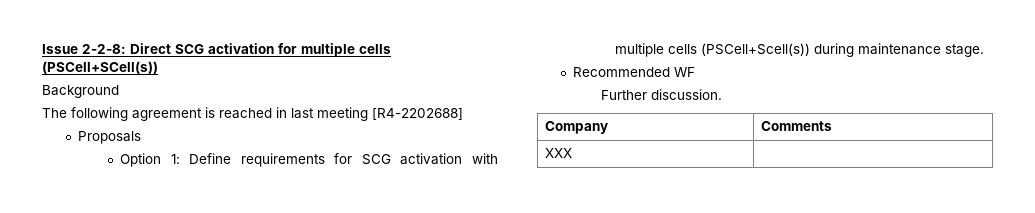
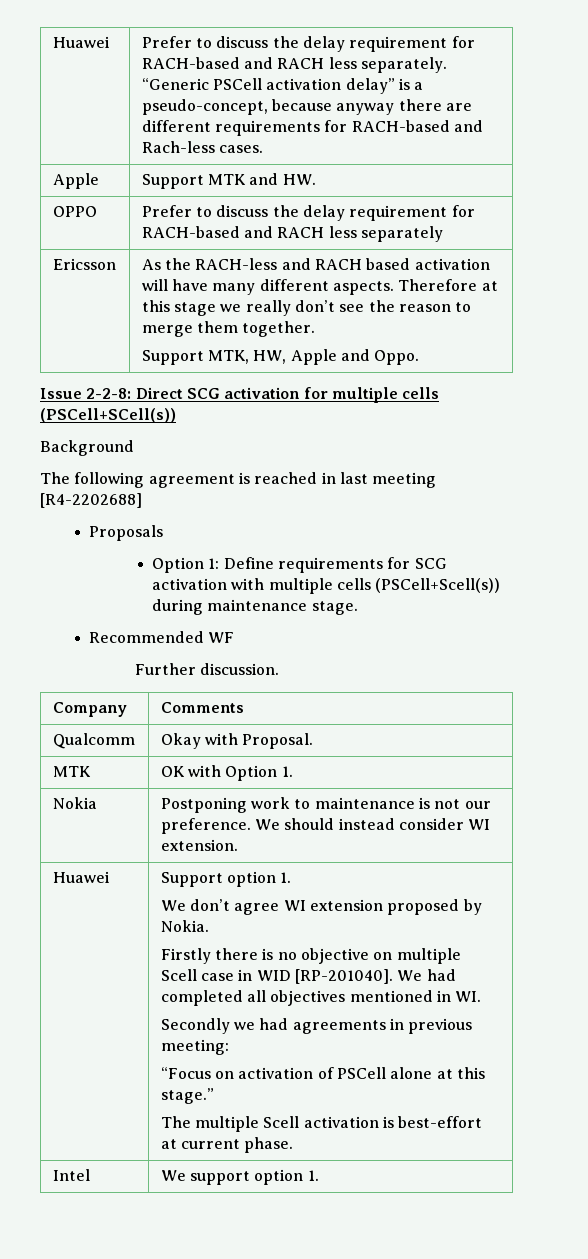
+ Huawei | Prefer to discuss the delay requirement for RACH-based and RACH less separately. “Generic PSCell activation delay” is a pseudo-concept, because anyway there are different requirements for RACH-based and Rach-less cases.
+ Apple | Support MTK and HW.
+ OPPO | Prefer to discuss the delay requirement for RACH-based and RACH less separately
+ Ericsson | As the RACH-less and RACH based activation will have many different aspects. Therefore at this stage we really don’t see the reason to merge them together.
+ Support MTK, HW, Apple and Oppo.
- XXX |
+ Qualcomm | Okay with Proposal.
+ MTK | OK with Option 1.
+ Nokia | Postponing work to maintenance is not our preference. We should instead consider WI extension.
+ Huawei | Support option 1.
+ We don’t agree WI extension proposed by Nokia.
+ Firstly there is no objective on multiple Scell case in WID [RP-201040]. We had completed all objectives mentioned in WI.
+ Secondly we had agreements in previous meeting:
+ “Focus on activation of PSCell alone at this stage.”
+ The multiple Scell activation is best-effort at current phase.
+ Intel | We support option 1.

